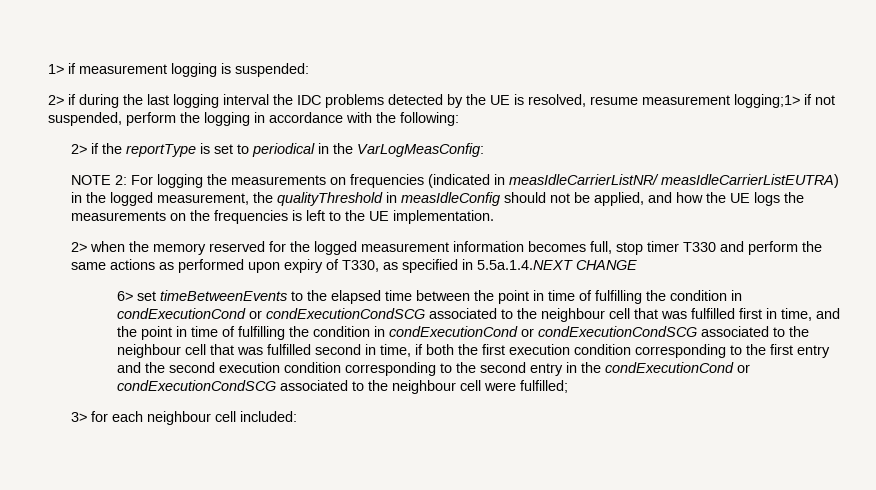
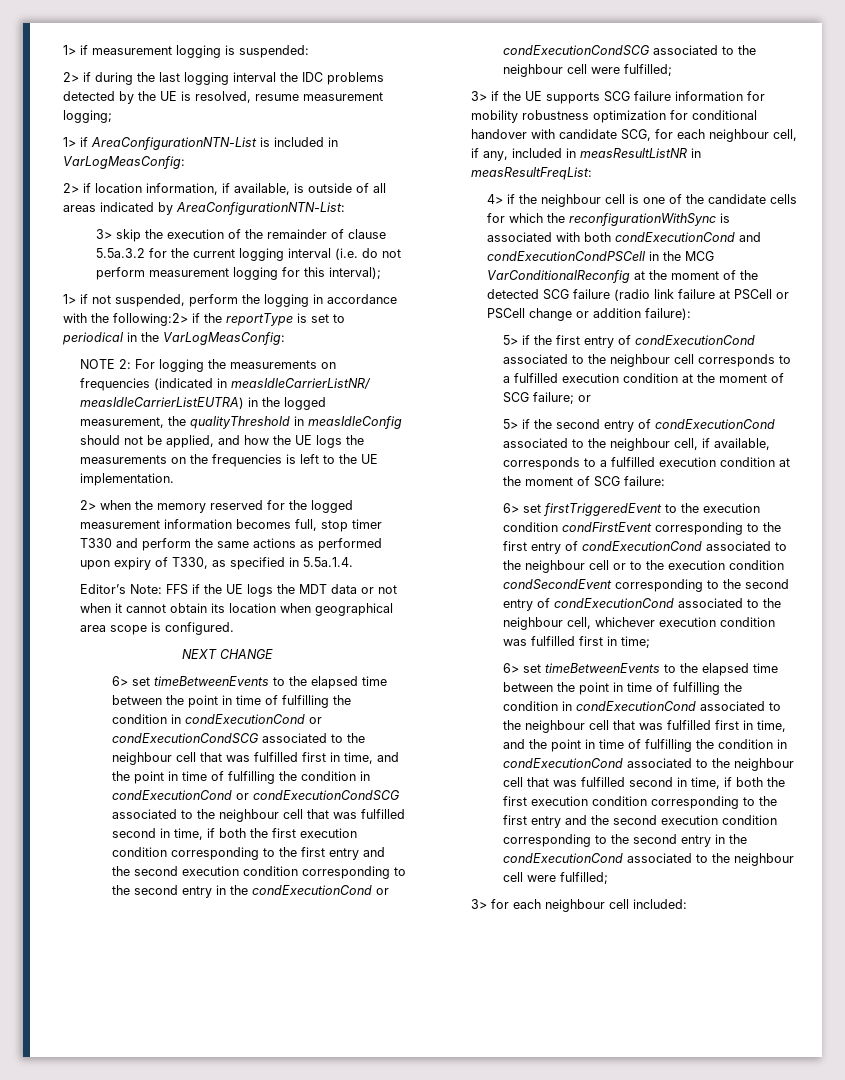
- 2> if during the last logging interval the IDC problems detected by the UE is resolved, resume measurement logging;1> if not suspended, perform the logging in accordance with the following:
- 2> if the reportType is set to periodical in the VarLogMeasConfig:
+ 2> if during the last logging interval the IDC problems detected by the UE is resolved, resume measurement logging;
+ 1> if AreaConfigurationNTN-List is included in VarLogMeasConfig:
+ 2> if location information, if available, is outside of all areas indicated by AreaConfigurationNTN-List:
+ 3> skip the execution of the remainder of clause 5.5a.3.2 for the current logging interval (i.e. do not perform measurement logging for this interval);
+ 1> if not suspended, perform the logging in accordance with the following:2> if the reportType is set to periodical in the VarLogMeasConfig:
- 2> when the memory reserved for the logged measurement information becomes full, stop timer T330 and perform the same actions as performed upon expiry of T330, as specified in 5.5a.1.4.NEXT CHANGE
+ 2> when the memory reserved for the logged measurement information becomes full, stop timer T330 and perform the same actions as performed upon expiry of T330, as specified in 5.5a.1.4.
+ Editor’s Note: FFS if the UE logs the MDT data or not when it cannot obtain its location when geographical area scope is configured.
+ NEXT CHANGE
+ 3> if the UE supports SCG failure information for mobility robustness optimization for conditional handover with candidate SCG, for each neighbour cell, if any, included in measResultListNR in measResultFreqList:
+ 4> if the neighbour cell is one of the candidate cells for which the reconfigurationWithSync is associated with both condExecutionCond and condExecutionCondPSCell in the MCG VarConditionalReconfig at the moment of the detected SCG failure (radio link failure at PSCell or PSCell change or addition failure):
+ 5> if the first entry of condExecutionCond associated to the neighbour cell corresponds to a fulfilled execution condition at the moment of SCG failure; or
+ 5> if the second entry of condExecutionCond associated to the neighbour cell, if available, corresponds to a fulfilled execution condition at the moment of SCG failure:
+ 6> set firstTriggeredEvent to the execution condition condFirstEvent corresponding to the first entry of condExecutionCond associated to the neighbour cell or to the execution condition condSecondEvent corresponding to the second entry of condExecutionCond associated to the neighbour cell, whichever execution condition was fulfilled first in time;
+ 6> set timeBetweenEvents to the elapsed time between the point in time of fulfilling the condition in condExecutionCond associated to the neighbour cell that was fulfilled first in time, and the point in time of fulfilling the condition in condExecutionCond associated to the neighbour cell that was fulfilled second in time, if both the first execution condition corresponding to the first entry and the second execution condition corresponding to the second entry in the condExecutionCond associated to the neighbour cell were fulfilled;

